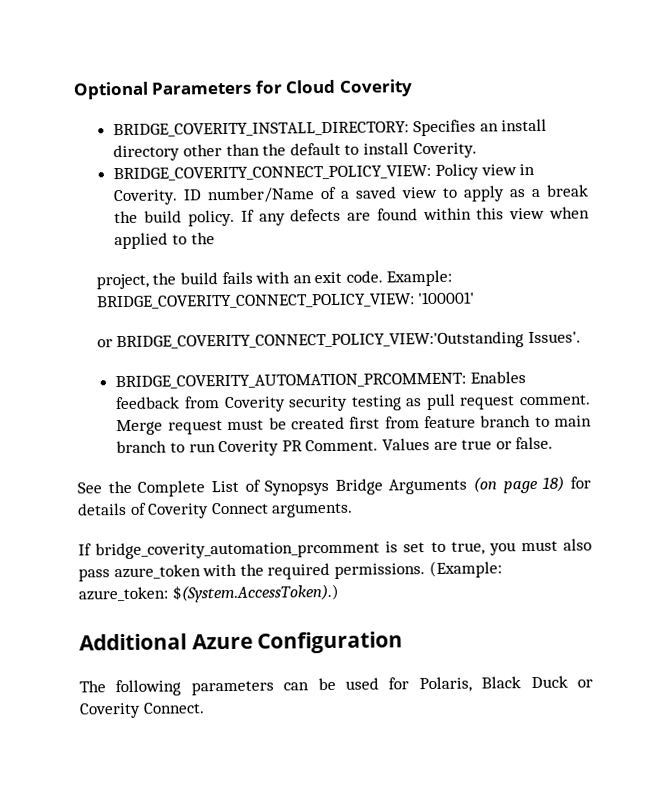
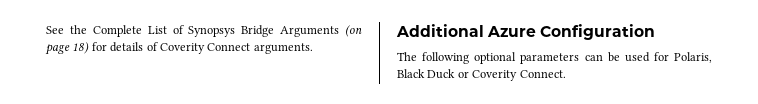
- Optional Parameters for Cloud Coverity
- BRIDGE_COVERITY_INSTALL_DIRECTORY: Specifies an install directory other than the default to install Coverity.
- BRIDGE_COVERITY_CONNECT_POLICY_VIEW: Policy view in Coverity. ID number/Name of a saved view to apply as a break the build policy. If any defects are found within this view when applied to the
- project, the build fails with an exit code. Example: BRIDGE_COVERITY_CONNECT_POLICY_VIEW: '100001'
- or BRIDGE_COVERITY_CONNECT_POLICY_VIEW:'Outstanding Issues'.
- BRIDGE_COVERITY_AUTOMATION_PRCOMMENT: Enables feedback from Coverity security testing as pull request comment. Merge request must be created first from feature branch to main branch to run Coverity PR Comment. Values are true or false.
- If bridge_coverity_automation_prcomment is set to true, you must also pass azure_token with the required permissions. (Example: azure_token: $(System.AccessToken).)
- The following parameters can be used for Polaris, Black Duck or Coverity Connect.
+ The following optional parameters can be used for Polaris, Black Duck or Coverity Connect.

